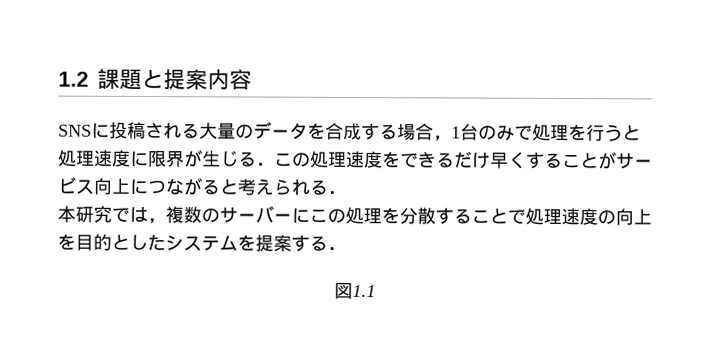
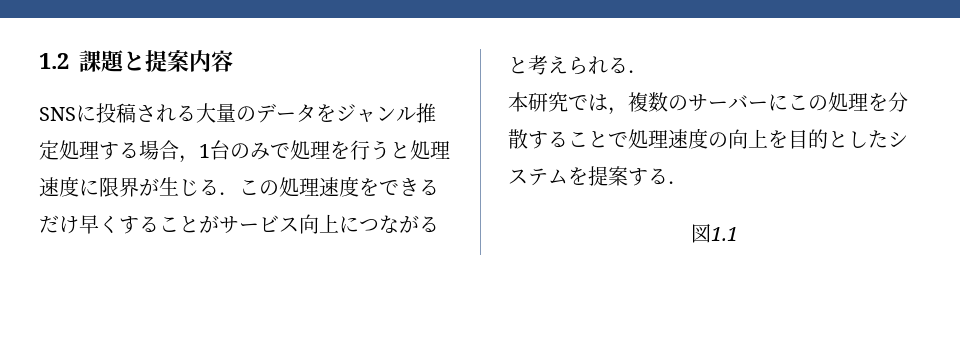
- SNSに投稿される大量のデータを合成する場合，1台のみで処理を行うと処理速度に限界が生じる．この処理速度をできるだけ早くすることがサービス向上につながると考えられる．
+ SNSに投稿される大量のデータをジャンル推定処理する場合，1台のみで処理を行うと処理速度に限界が生じる．この処理速度をできるだけ早くすることがサービス向上につながると考えられる．

